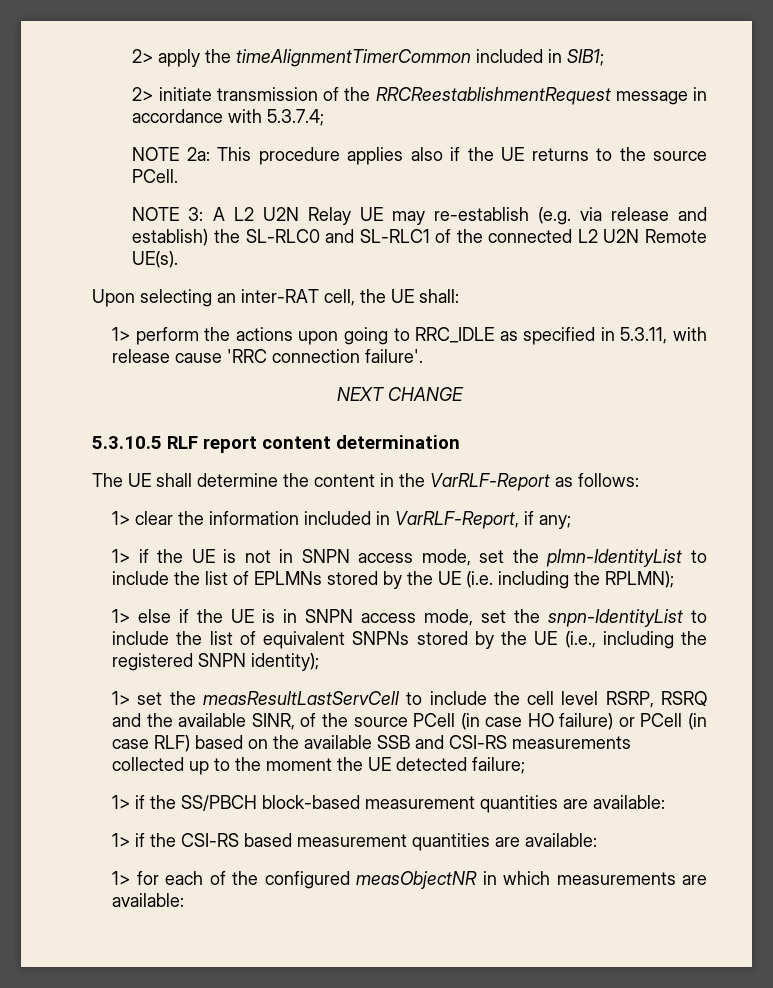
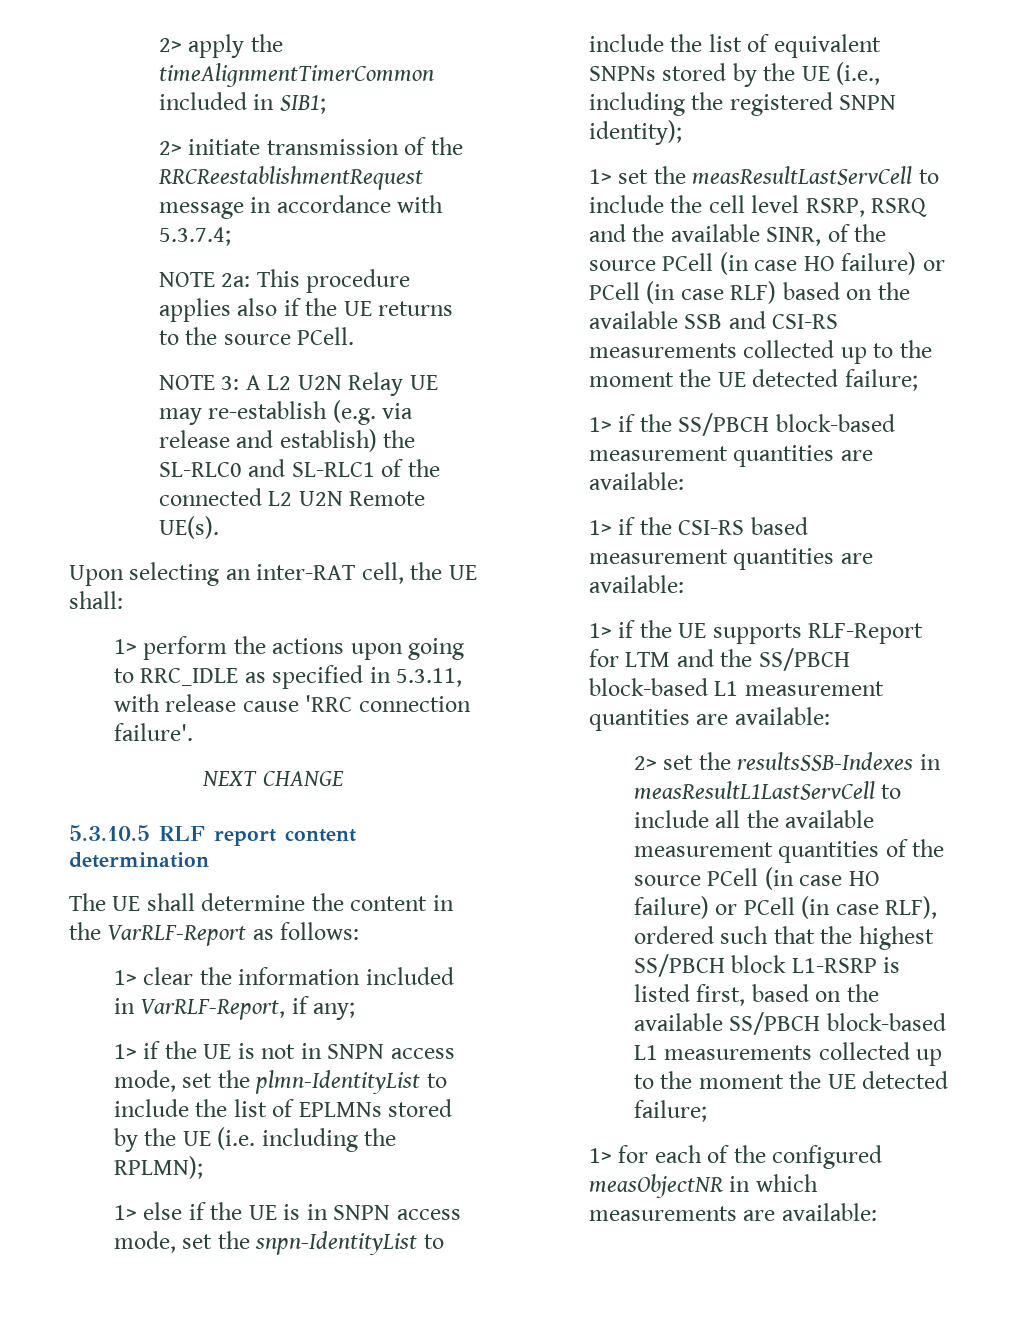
+ 1> if the UE supports RLF-Report for LTM and the SS/PBCH block-based L1 measurement quantities are available:
+ 2> set the resultsSSB-Indexes in measResultL1LastServCell to include all the available measurement quantities of the source PCell (in case HO failure) or PCell (in case RLF), ordered such that the highest SS/PBCH block L1-RSRP is listed first, based on the available SS/PBCH block-based L1 measurements collected up to the moment the UE detected failure;

